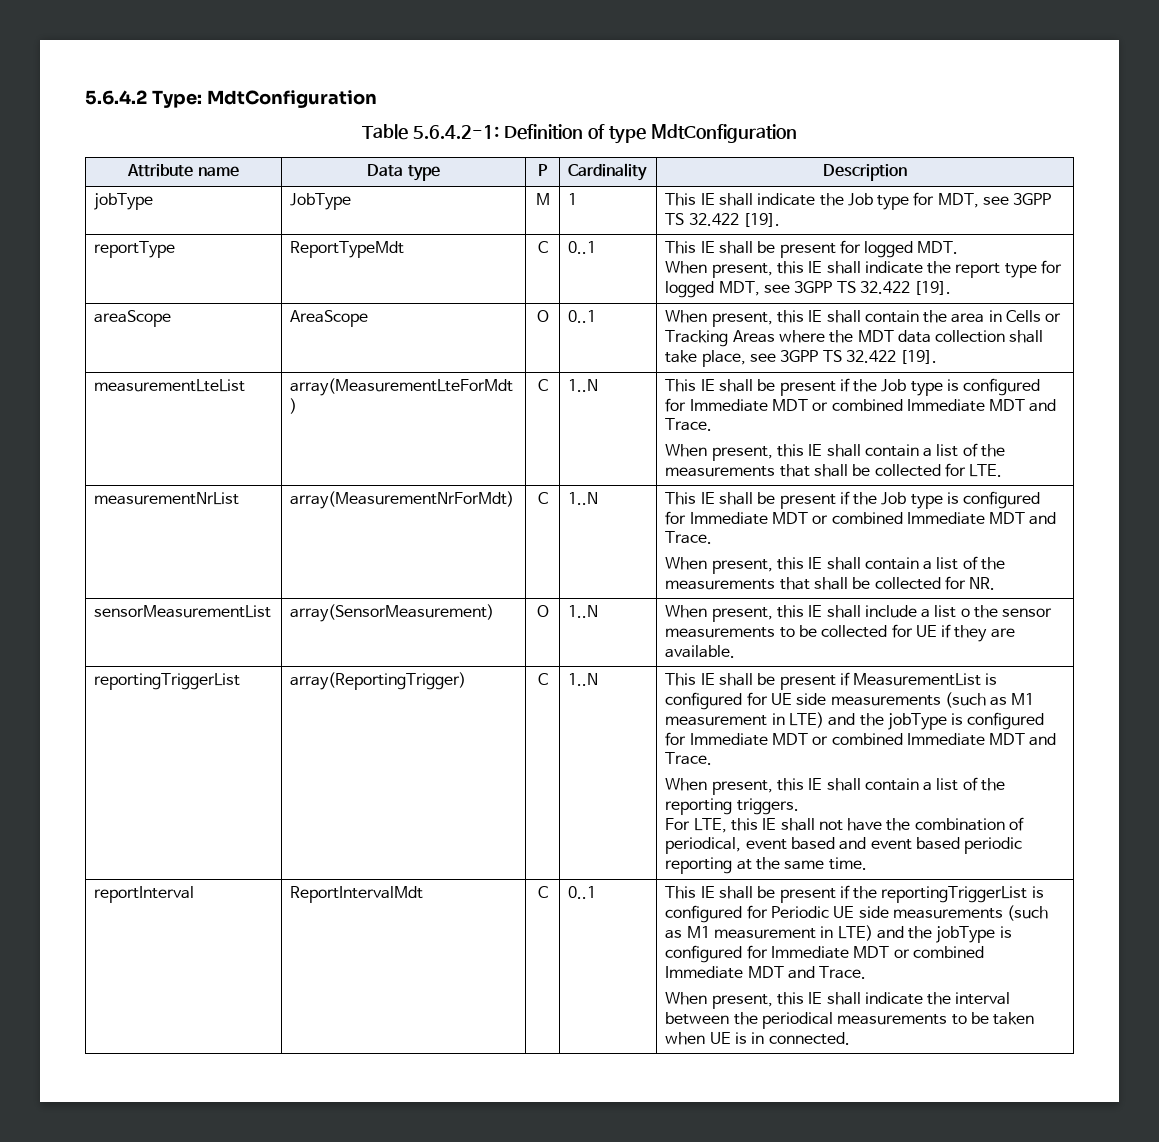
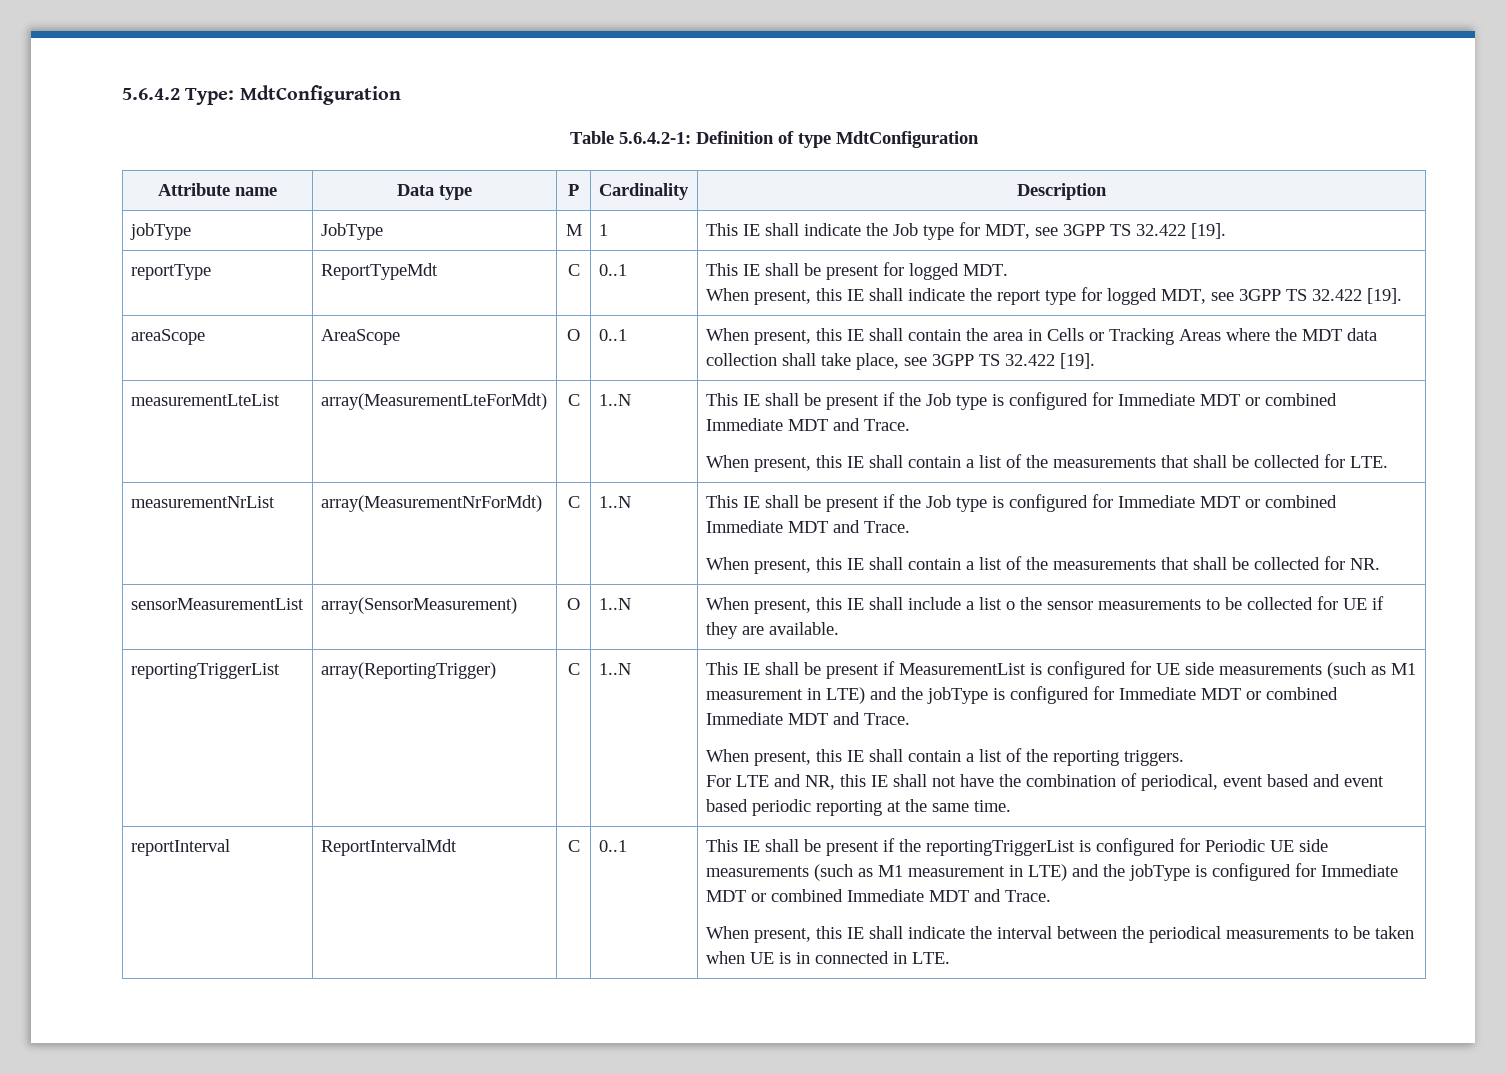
- For LTE, this IE shall not have the combination of periodical, event based and event based periodic reporting at the same time.
+ For LTE and NR, this IE shall not have the combination of periodical, event based and event based periodic reporting at the same time.
- When present, this IE shall indicate the interval between the periodical measurements to be taken when UE is in connected.
+ When present, this IE shall indicate the interval between the periodical measurements to be taken when UE is in connected in LTE.

